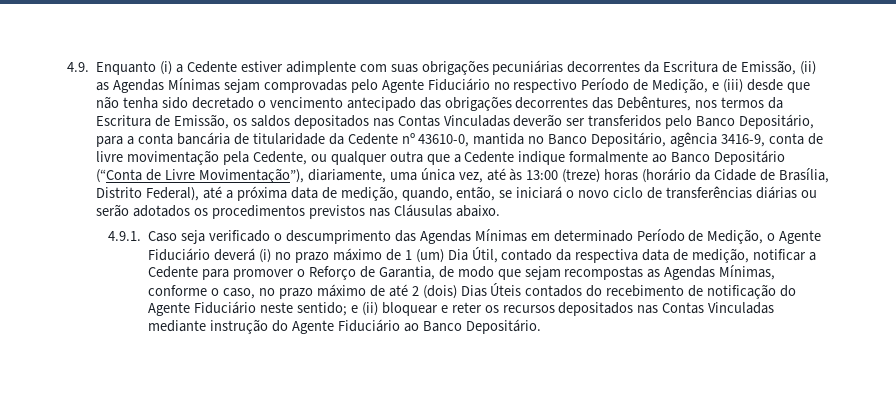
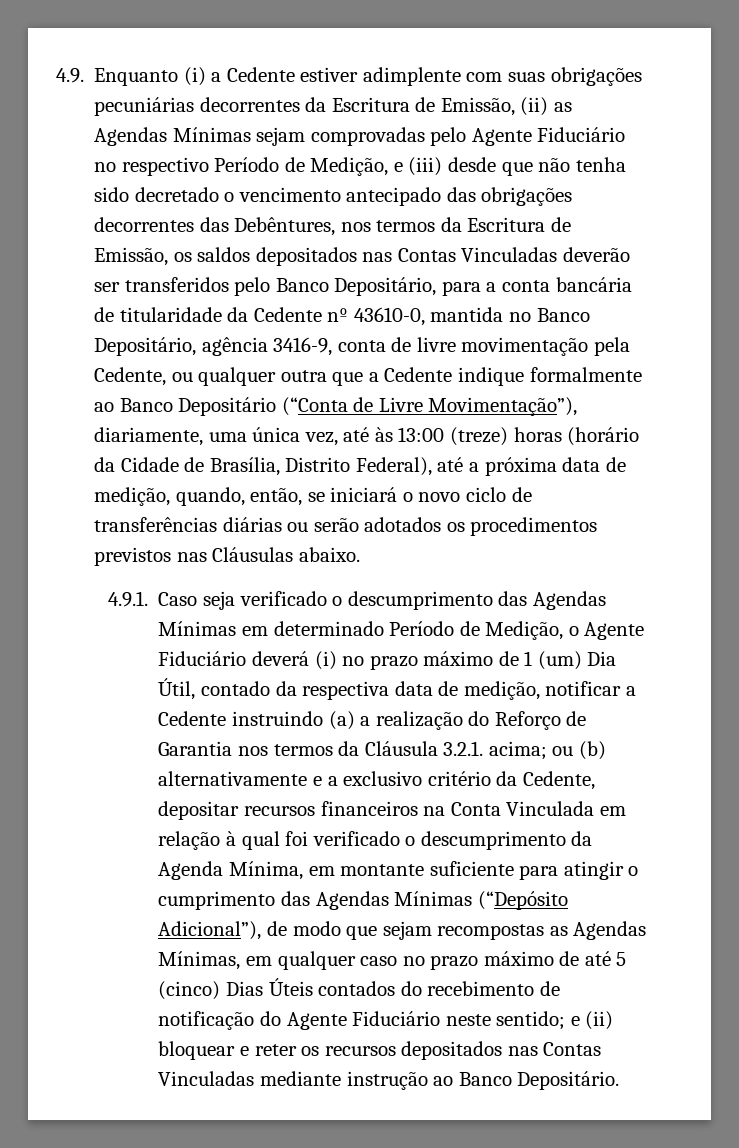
- 4.9.1. Caso seja verificado o descumprimento das Agendas Mínimas em determinado Período de Medição, o Agente Fiduciário deverá (i) no prazo máximo de 1 (um) Dia Útil, contado da respectiva data de medição, notificar a Cedente para promover o Reforço de Garantia, de modo que sejam recompostas as Agendas Mínimas, conforme o caso, no prazo máximo de até 2 (dois) Dias Úteis contados do recebimento de notificação do Agente Fiduciário neste sentido;
+ 4.9.1. Caso seja verificado o descumprimento das Agendas Mínimas em determinado Período de Medição, o Agente Fiduciário deverá (i) no prazo máximo de 1 (um) Dia Útil, contado da respectiva data de medição, notificar a Cedente instruindo (a) a realização do Reforço de Garantia nos termos da Cláusula 3.2.1. acima; ou (b) alternativamente e a exclusivo critério da Cedente, depositar recursos financeiros na Conta Vinculada em relação à qual foi verificado o descumprimento da Agenda Mínima, em montante suficiente para atingir o cumprimento das Agendas Mínimas (“Depósito Adicional”), de modo que sejam recompostas as Agendas Mínimas, em qualquer caso no prazo máximo de até 5 (cinco) Dias Úteis contados do recebimento de notificação do Agente Fiduciário neste sentido;
- e (ii) bloquear e reter os recursos depositados nas Contas Vinculadas mediante instrução do Agente Fiduciário ao Banco Depositário.
+ e (ii) bloquear e reter os recursos depositados nas Contas Vinculadas mediante instrução ao Banco Depositário.

